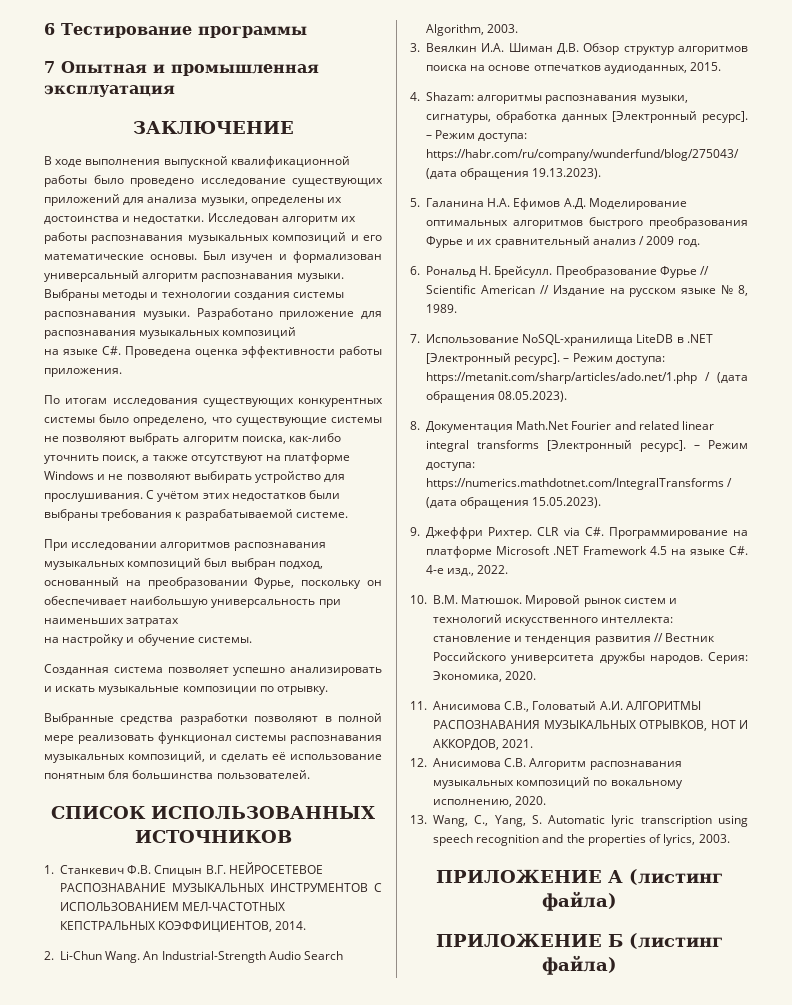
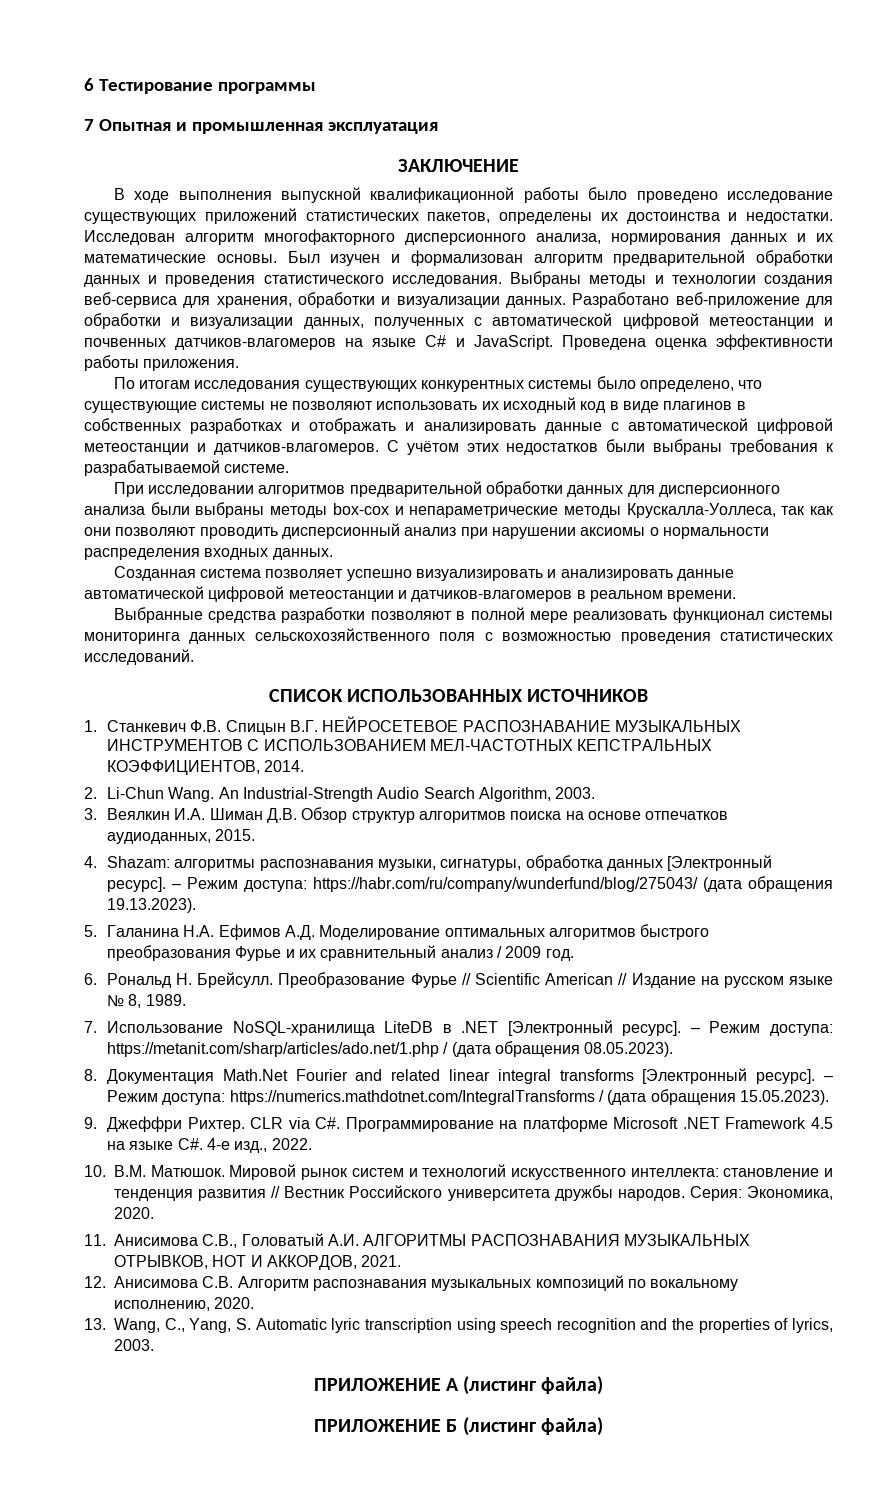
- В ходе выполнения выпускной квалификационной работы было проведено исследование существующих приложений для анализа музыки, определены их достоинства и недостатки.
+ В ходе выполнения выпускной квалификационной работы было проведено исследование существующих приложений статистических пакетов, определены их достоинства и недостатки.
- Исследован алгоритм их работы распознавания музыкальных композиций и его математические основы.
+ Исследован алгоритм многофакторного дисперсионного анализа, нормирования данных и их математические основы.
- Был изучен и формализован универсальный алгоритм распознавания музыки.
+ Был изучен и формализован алгоритм предварительной обработки данных и проведения статистического исследования.
- Выбраны методы и технологии создания системы распознавания музыки. Разработано приложение для распознавания музыкальных композиций
- на языке C#. Проведена оценка эффективности работы приложения.
+ Выбраны методы и технологии создания веб-сервиса для хранения, обработки и визуализации данных. Разработано веб-приложение для обработки и визуализации данных, полученных с автоматической цифровой метеостанции и почвенных датчиков-влагомеров на языке C# и JavaScript. Проведена оценка эффективности работы приложения.
- По итогам исследования существующих конкурентных системы было определено, что существующие системы не позволяют выбрать алгоритм поиска, как-либо уточнить поиск, а также отсутствуют на платформе Windows и не позволяют выбирать устройство для прослушивания.
+ По итогам исследования существующих конкурентных системы было определено, что существующие системы не позволяют использовать их исходный код в виде плагинов в собственных разработках и отображать и анализировать данные с автоматической цифровой метеостанции и датчиков-влагомеров.
- При исследовании алгоритмов распознавания музыкальных композиций был выбран подход, основанный на преобразовании Фурье, поскольку он обеспечивает наибольшую универсальность при наименьших затратах
- на настройку и обучение системы.
- Созданная система позволяет успешно анализировать и искать музыкальные композиции по отрывку.
+ При исследовании алгоритмов предварительной обработки данных для дисперсионного анализа были выбраны методы box-cox и непараметрические методы Крускалла-Уоллеса, так как они позволяют проводить дисперсионный анализ при нарушении аксиомы о нормальности распределения входных данных.
+ Созданная система позволяет успешно визуализировать и анализировать данные автоматической цифровой метеостанции и датчиков-влагомеров в реальном времени.
- Выбранные средства разработки позволяют в полной мере реализовать функционал системы распознавания музыкальных композиций, и сделать её использование понятным бля большинства пользователей.
+ Выбранные средства разработки позволяют в полной мере реализовать функционал системы мониторинга данных сельскохозяйственного поля с возможностью проведения статистических исследований.

